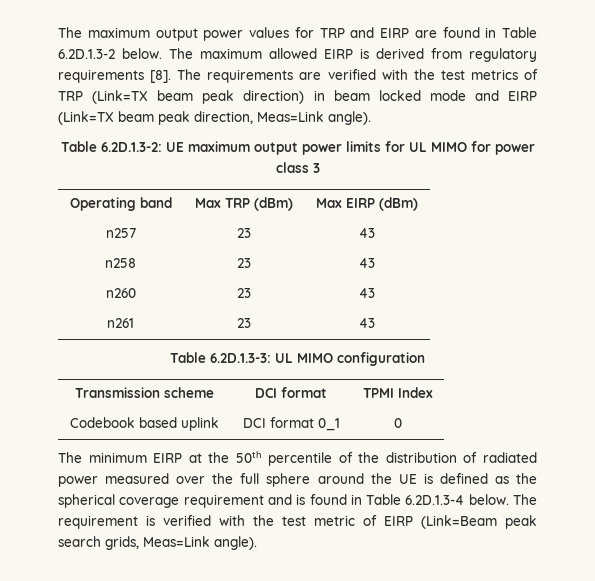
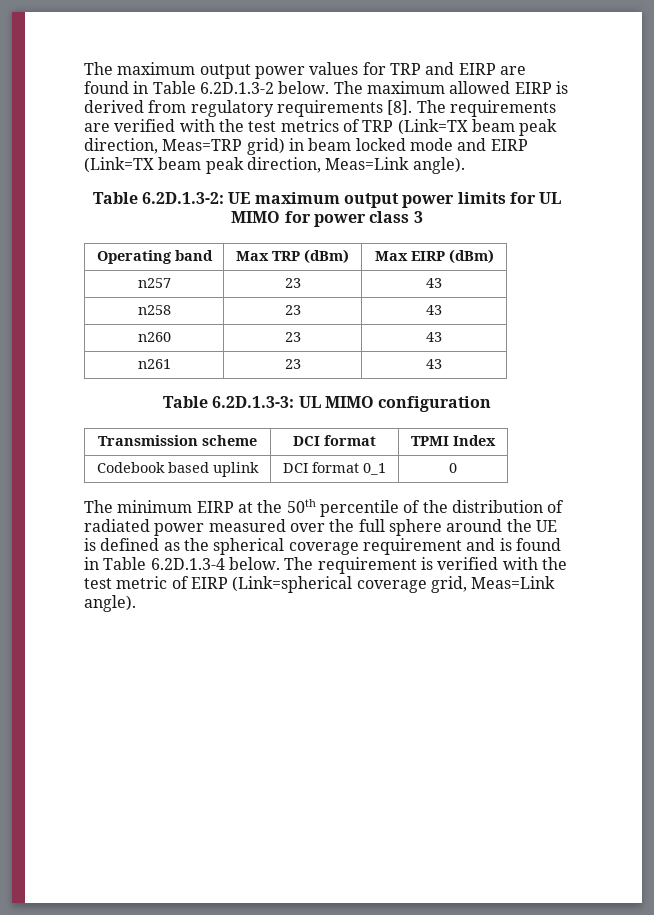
- The requirements are verified with the test metrics of TRP (Link=TX beam peak direction) in beam locked mode and EIRP (Link=TX beam peak direction, Meas=Link angle).
+ The requirements are verified with the test metrics of TRP (Link=TX beam peak direction, Meas=TRP grid) in beam locked mode and EIRP (Link=TX beam peak direction, Meas=Link angle).
- The requirement is verified with the test metric of EIRP (Link=Beam peak search grids, Meas=Link angle).
+ The requirement is verified with the test metric of EIRP (Link=spherical coverage grid, Meas=Link angle).

